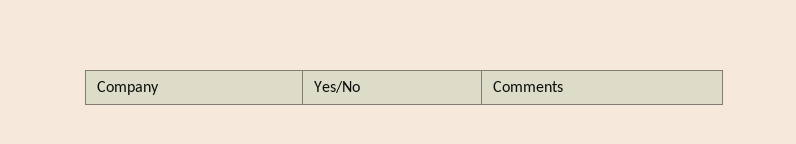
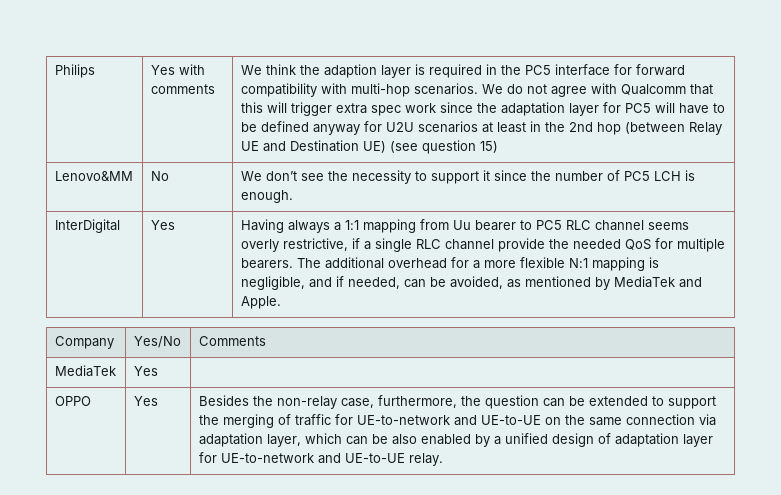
+ Philips | Yes with comments | We think the adaption layer is required in the PC5 interface for forward compatibility with multi-hop scenarios. We do not agree with Qualcomm that this will trigger extra spec work since the adaptation layer for PC5 will have to be defined anyway for U2U scenarios at least in the 2nd hop (between Relay UE and Destination UE) (see question 15)
+ Lenovo&MM | No | We don’t see the necessity to support it since the number of PC5 LCH is enough.
+ InterDigital | Yes | Having always a 1:1 mapping from Uu bearer to PC5 RLC channel seems overly restrictive, if a single RLC channel provide the needed QoS for multiple bearers. The additional overhead for a more flexible N:1 mapping is negligible, and if needed, can be avoided, as mentioned by MediaTek and Apple.
  Company | Yes/No | Comments
+ MediaTek | Yes |
+ OPPO | Yes | Besides the non-relay case, furthermore, the question can be extended to support the merging of traffic for UE-to-network and UE-to-UE on the same connection via adaptation layer, which can be also enabled by a unified design of adaptation layer for UE-to-network and UE-to-UE relay.

